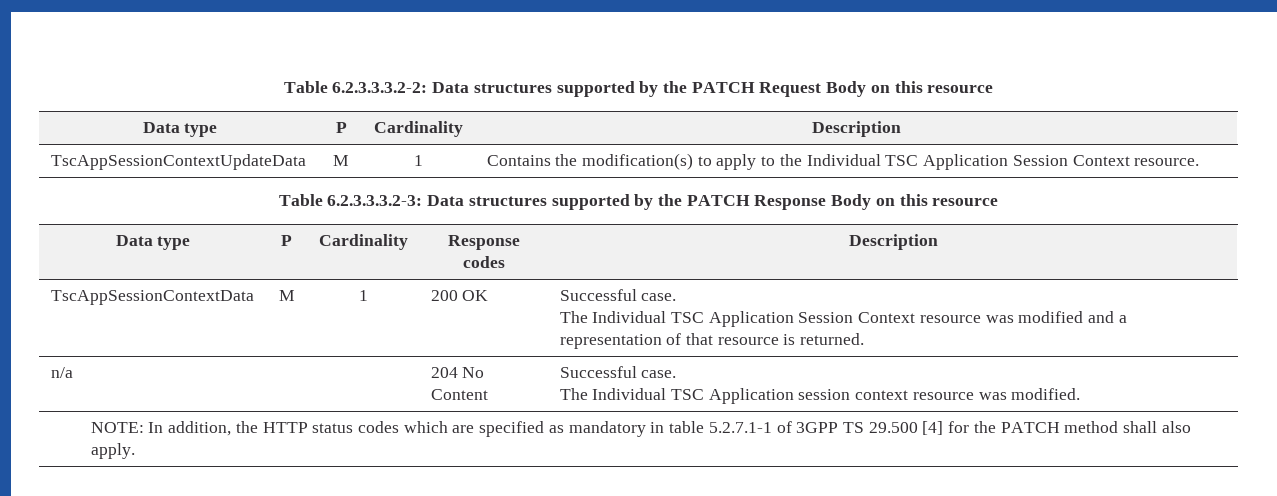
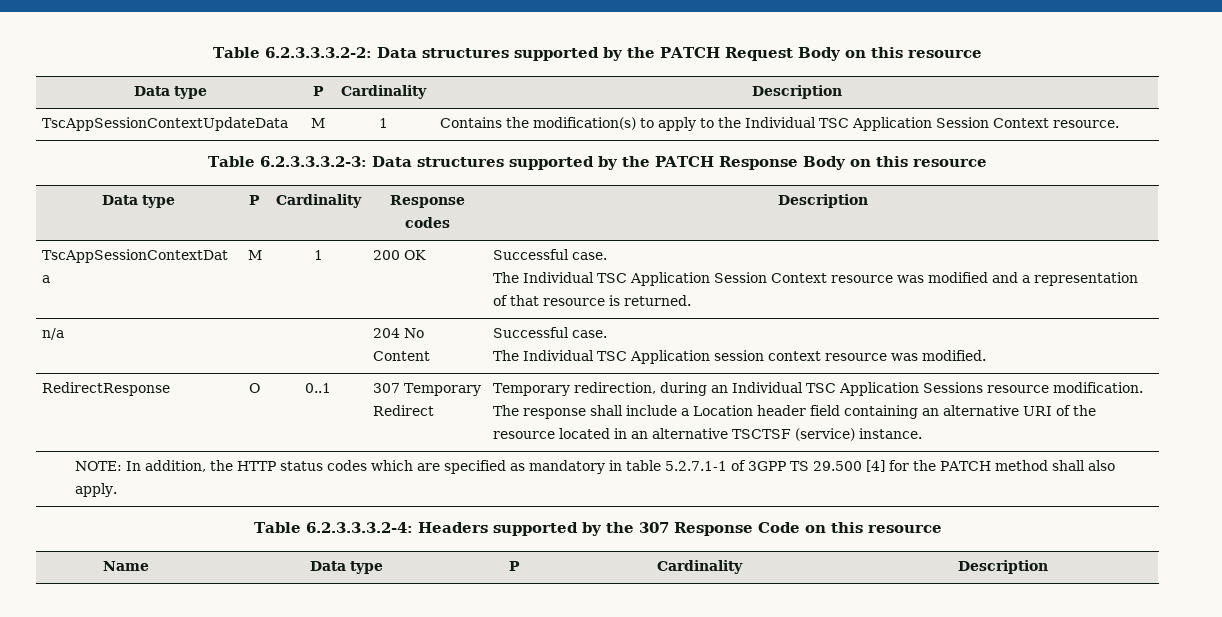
+ RedirectResponse | O | 0..1 | 307 Temporary Redirect | Temporary redirection, during an Individual TSC Application Sessions resource modification. The response shall include a Location header field containing an alternative URI of the resource located in an alternative TSCTSF (service) instance.
+ Table 6.2.3.3.3.2-4: Headers supported by the 307 Response Code on this resource
+ Name | Data type | P | Cardinality | Description

